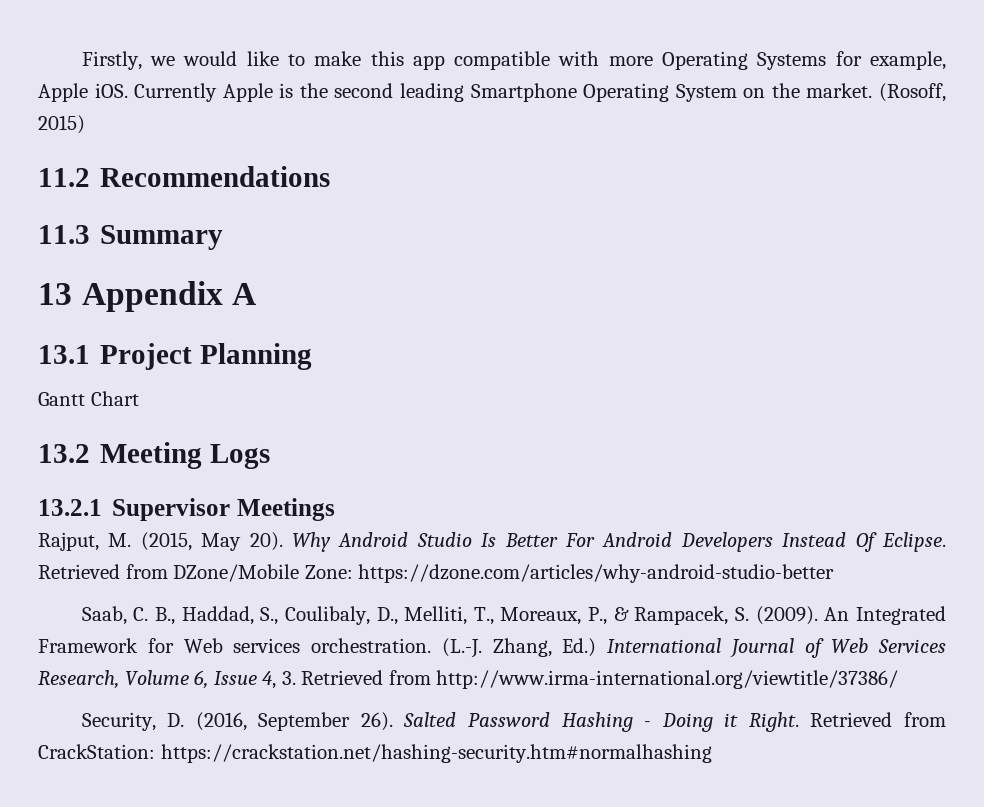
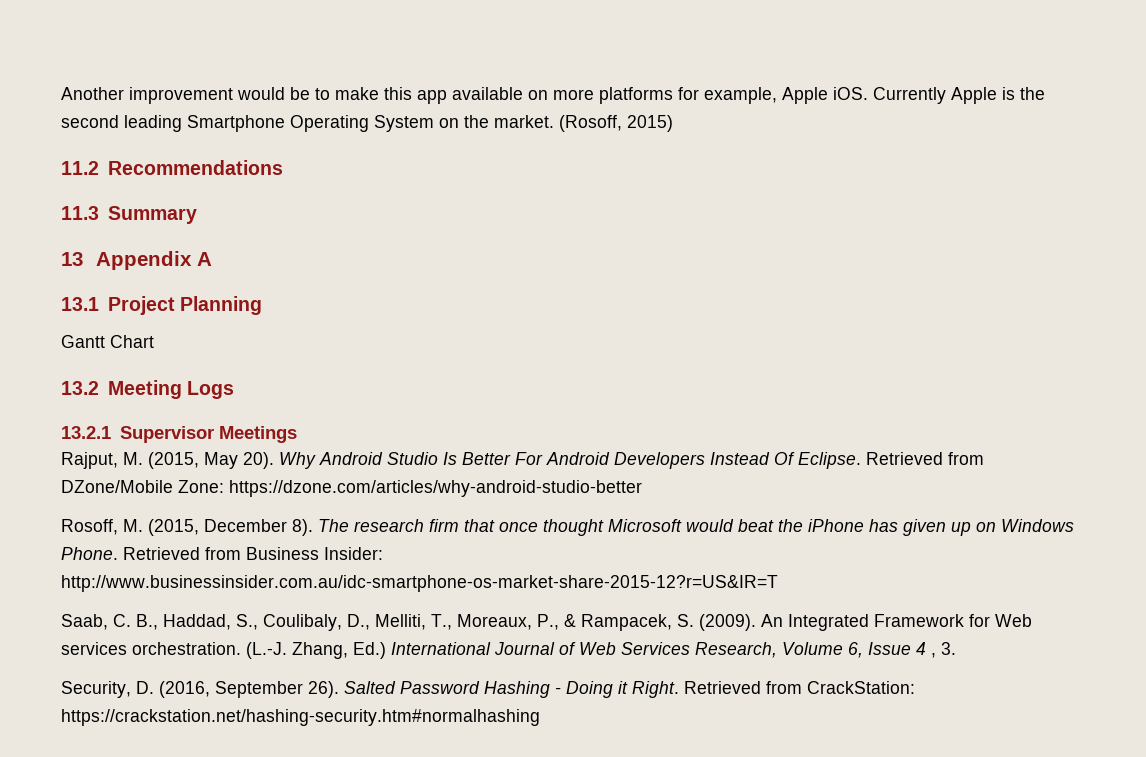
- Firstly, we would like to make this app compatible with more Operating Systems for example, Apple iOS.
+ Another improvement would be to make this app available on more platforms for example, Apple iOS.
+ Rosoff, M. (2015, December 8). The research firm that once thought Microsoft would beat the iPhone has given up on Windows Phone. Retrieved from Business Insider: http://www.businessinsider.com.au/idc-smartphone-os-market-share-2015-12?r=US&IR=T
- (L.-J. Zhang, Ed.) International Journal of Web Services Research, Volume 6, Issue 4, 3. Retrieved from http://www.irma-international.org/viewtitle/37386/
+ (L.-J. Zhang, Ed.) International Journal of Web Services Research, Volume 6, Issue 4 , 3.

